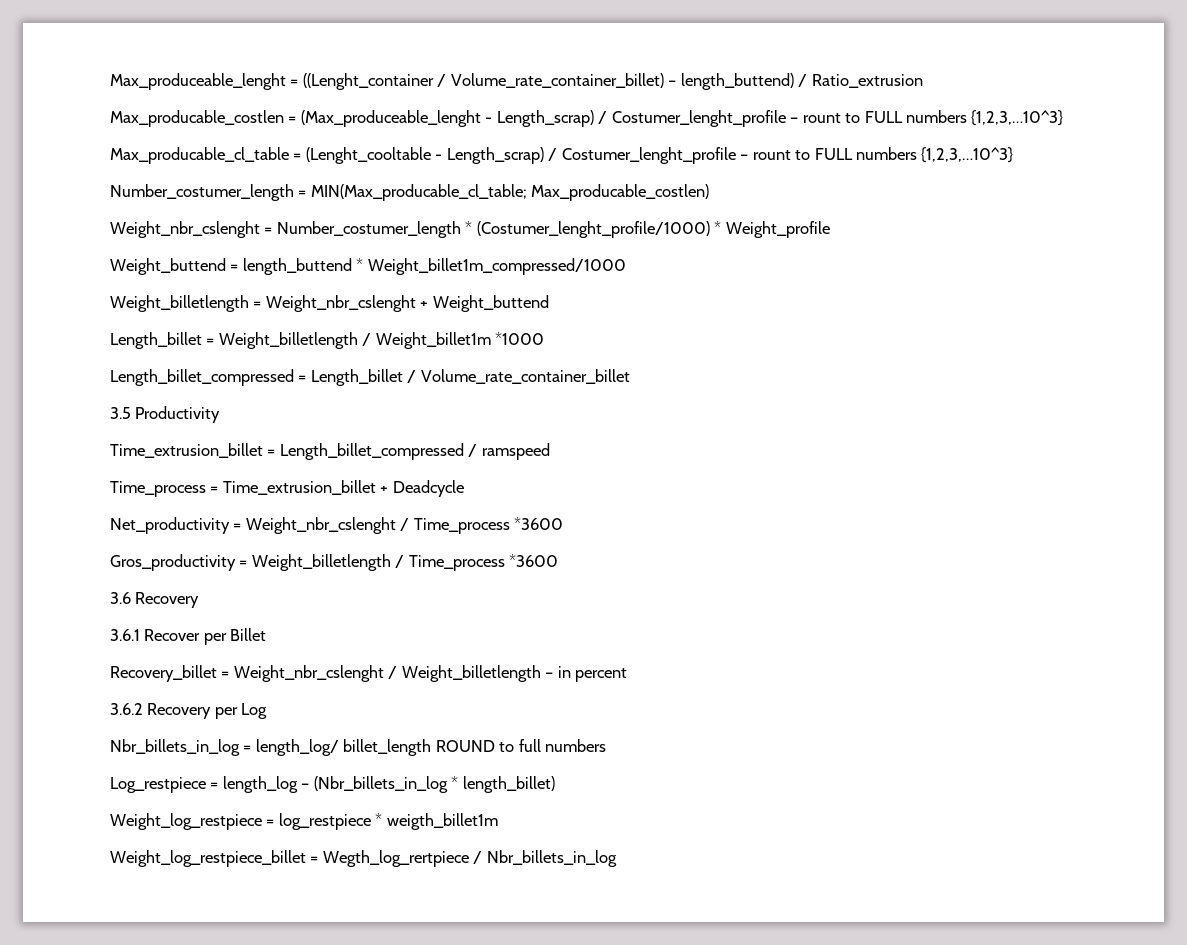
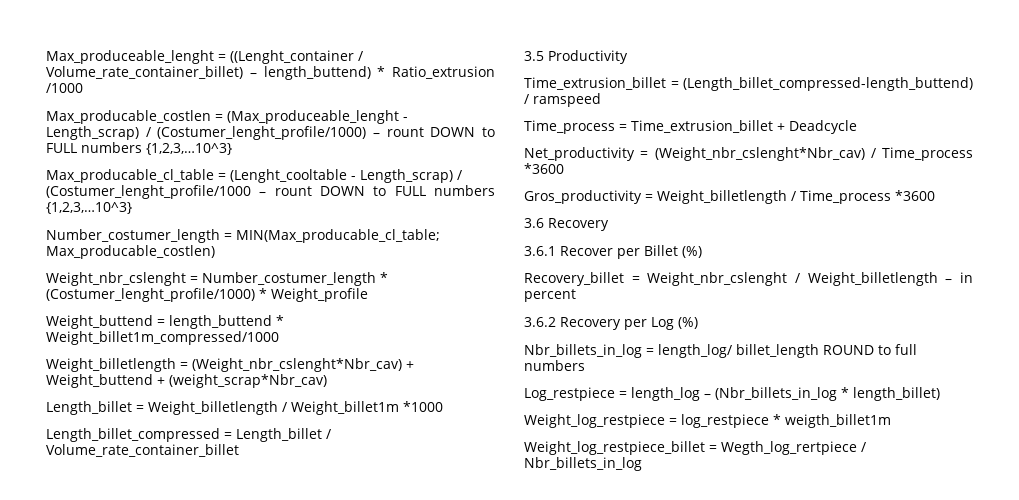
- Max_produceable_lenght = ((Lenght_container / Volume_rate_container_billet) – length_buttend) / Ratio_extrusion
+ Max_produceable_lenght = ((Lenght_container / Volume_rate_container_billet) – length_buttend) * Ratio_extrusion /1000
- Max_producable_costlen = (Max_produceable_lenght - Length_scrap) / Costumer_lenght_profile – rount to FULL numbers {1,2,3,…10^3}
+ Max_producable_costlen = (Max_produceable_lenght - Length_scrap) / (Costumer_lenght_profile/1000) – rount DOWN to FULL numbers {1,2,3,…10^3}
- Max_producable_cl_table = (Lenght_cooltable - Length_scrap) / Costumer_lenght_profile – rount to FULL numbers {1,2,3,…10^3}
+ Max_producable_cl_table = (Lenght_cooltable - Length_scrap) / (Costumer_lenght_profile/1000 – rount DOWN to FULL numbers {1,2,3,…10^3}
- Weight_billetlength = Weight_nbr_cslenght + Weight_buttend
+ Weight_billetlength = (Weight_nbr_cslenght*Nbr_cav) + Weight_buttend + (weight_scrap*Nbr_cav)
- Time_extrusion_billet = Length_billet_compressed / ramspeed
+ Time_extrusion_billet = (Length_billet_compressed-length_buttend) / ramspeed
- Net_productivity = Weight_nbr_cslenght / Time_process *3600
+ Net_productivity = (Weight_nbr_cslenght*Nbr_cav) / Time_process *3600
- 3.6.1 Recover per Billet
+ 3.6.1 Recover per Billet (%)
- 3.6.2 Recovery per Log
+ 3.6.2 Recovery per Log (%)

